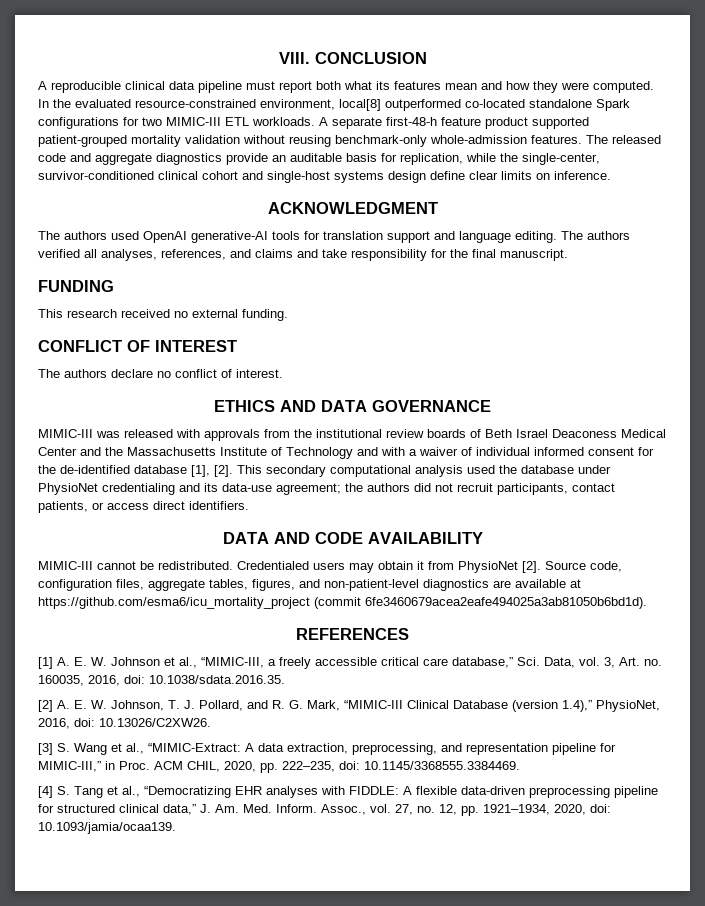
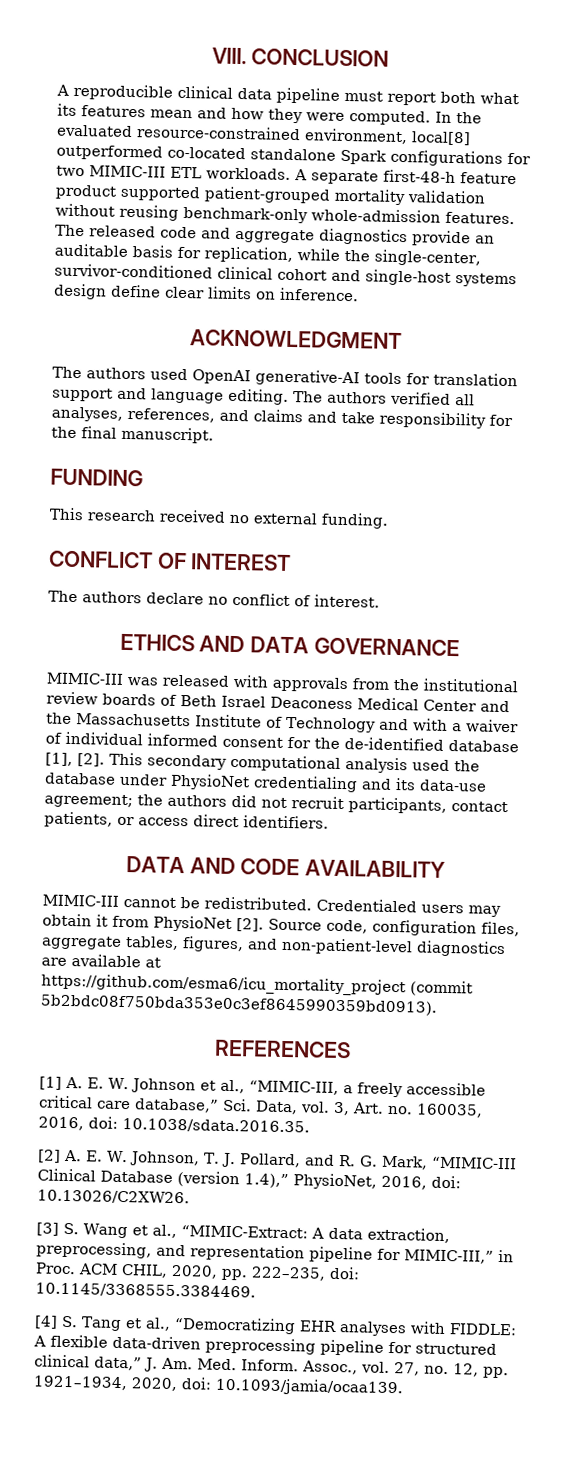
- Source code, configuration files, aggregate tables, figures, and non-patient-level diagnostics are available at https://github.com/esma6/icu_mortality_project (commit 6fe3460679acea2eafe494025a3ab81050b6bd1d).
+ Source code, configuration files, aggregate tables, figures, and non-patient-level diagnostics are available at https://github.com/esma6/icu_mortality_project (commit 5b2bdc08f750bda353e0c3ef8645990359bd0913).

